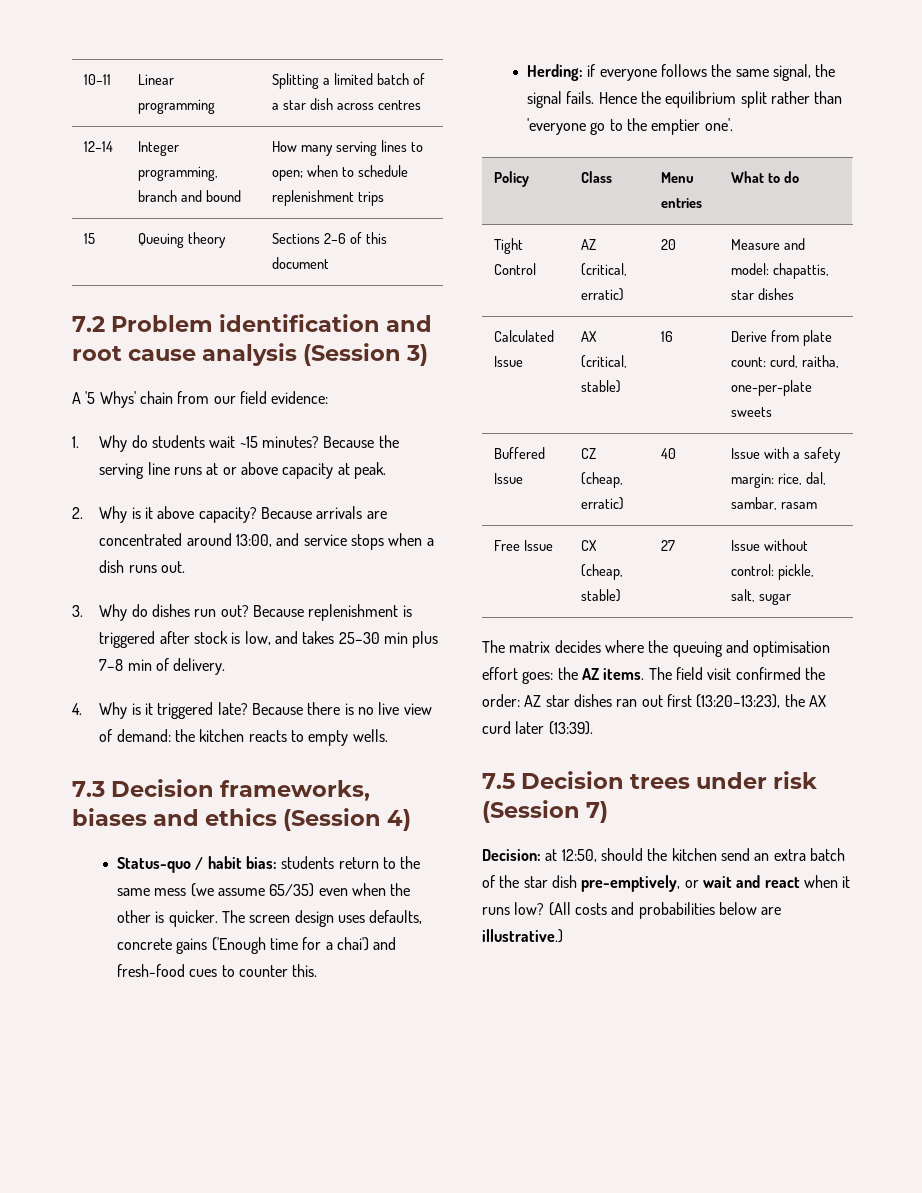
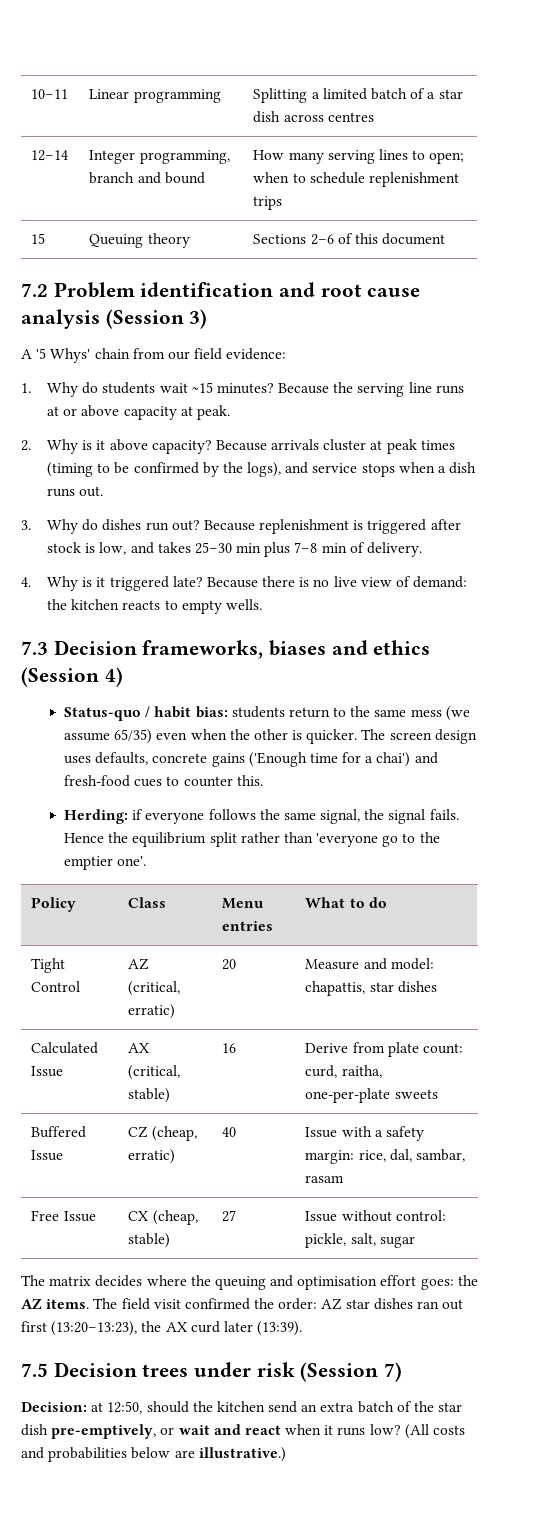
- Because arrivals are concentrated around 13:00, and service stops when a dish runs out.
+ Because arrivals cluster at peak times (timing to be confirmed by the logs), and service stops when a dish runs out.

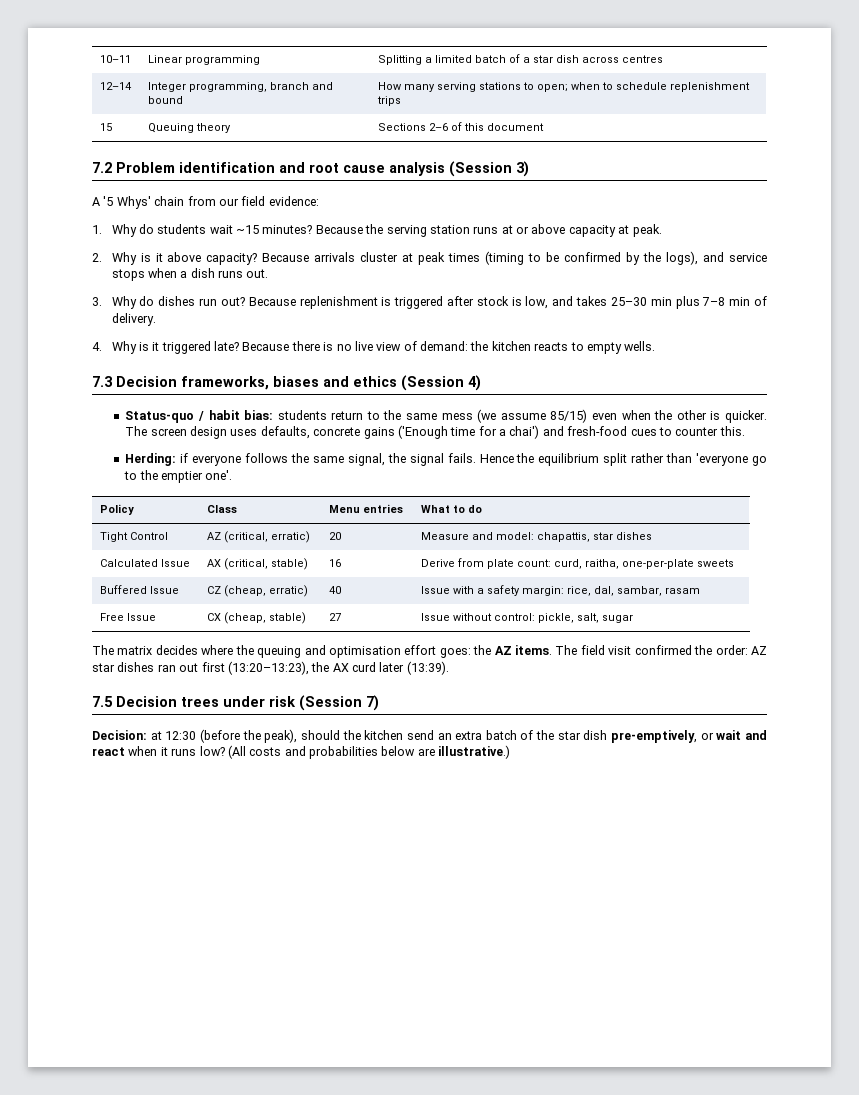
- 12–14 | Integer programming, branch and bound | How many serving lines to open; when to schedule replenishment trips
+ 12–14 | Integer programming, branch and bound | How many serving stations to open; when to schedule replenishment trips
- Because the serving line runs at or above capacity at peak.
+ Because the serving station runs at or above capacity at peak.
- Status-quo / habit bias: students return to the same mess (we assume 65/35) even when the other is quicker.
+ Status-quo / habit bias: students return to the same mess (we assume 85/15) even when the other is quicker.
- Decision: at 12:50, should the kitchen send an extra batch of the star dish pre-emptively, or wait and react when it runs low?
+ Decision: at 12:30 (before the peak), should the kitchen send an extra batch of the star dish pre-emptively, or wait and react when it runs low?

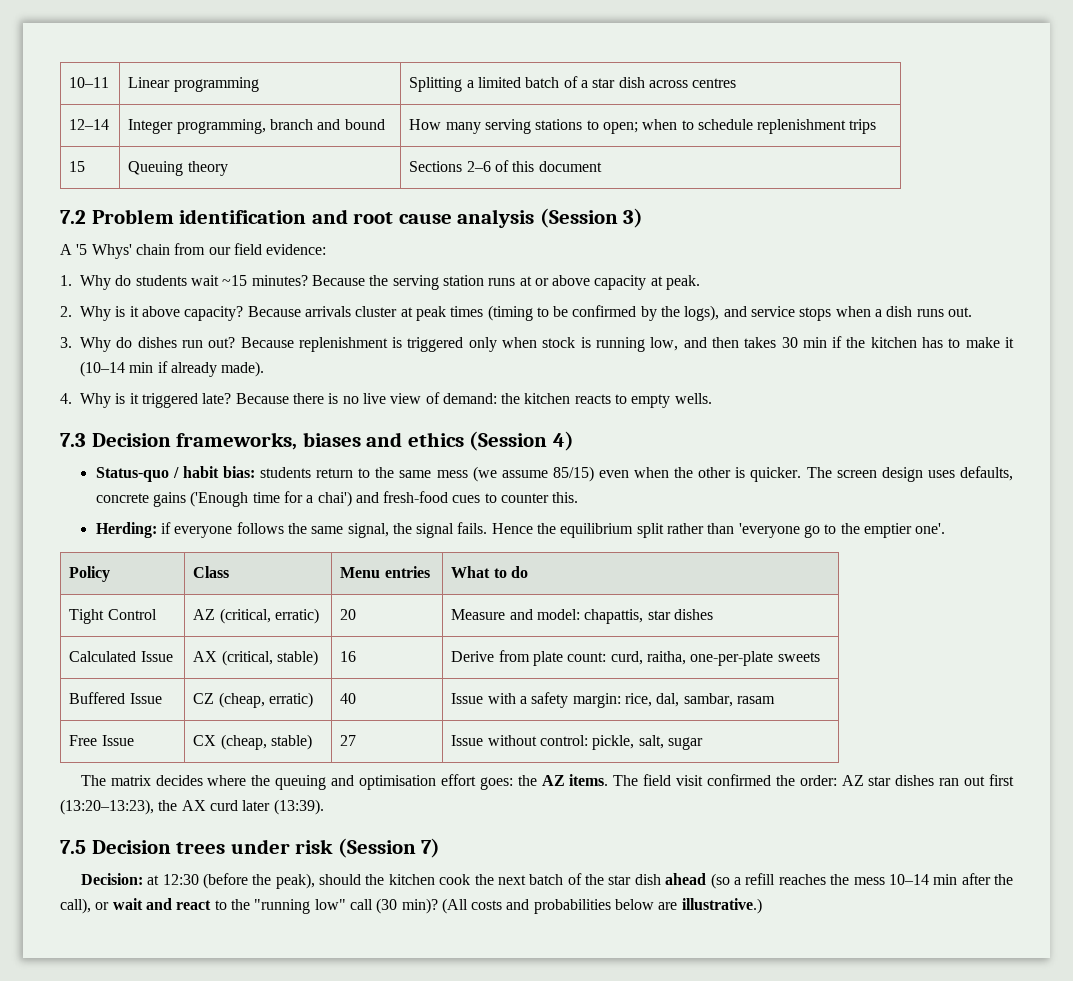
- Because replenishment is triggered after stock is low, and takes 25–30 min plus 7–8 min of delivery.
+ Because replenishment is triggered only when stock is running low, and then takes 30 min if the kitchen has to make it (10–14 min if already made).
- Decision: at 12:30 (before the peak), should the kitchen send an extra batch of the star dish pre-emptively, or wait and react when it runs low?
+ Decision: at 12:30 (before the peak), should the kitchen cook the next batch of the star dish ahead (so a refill reaches the mess 10–14 min after the call), or wait and react to the "running low" call (30 min)?

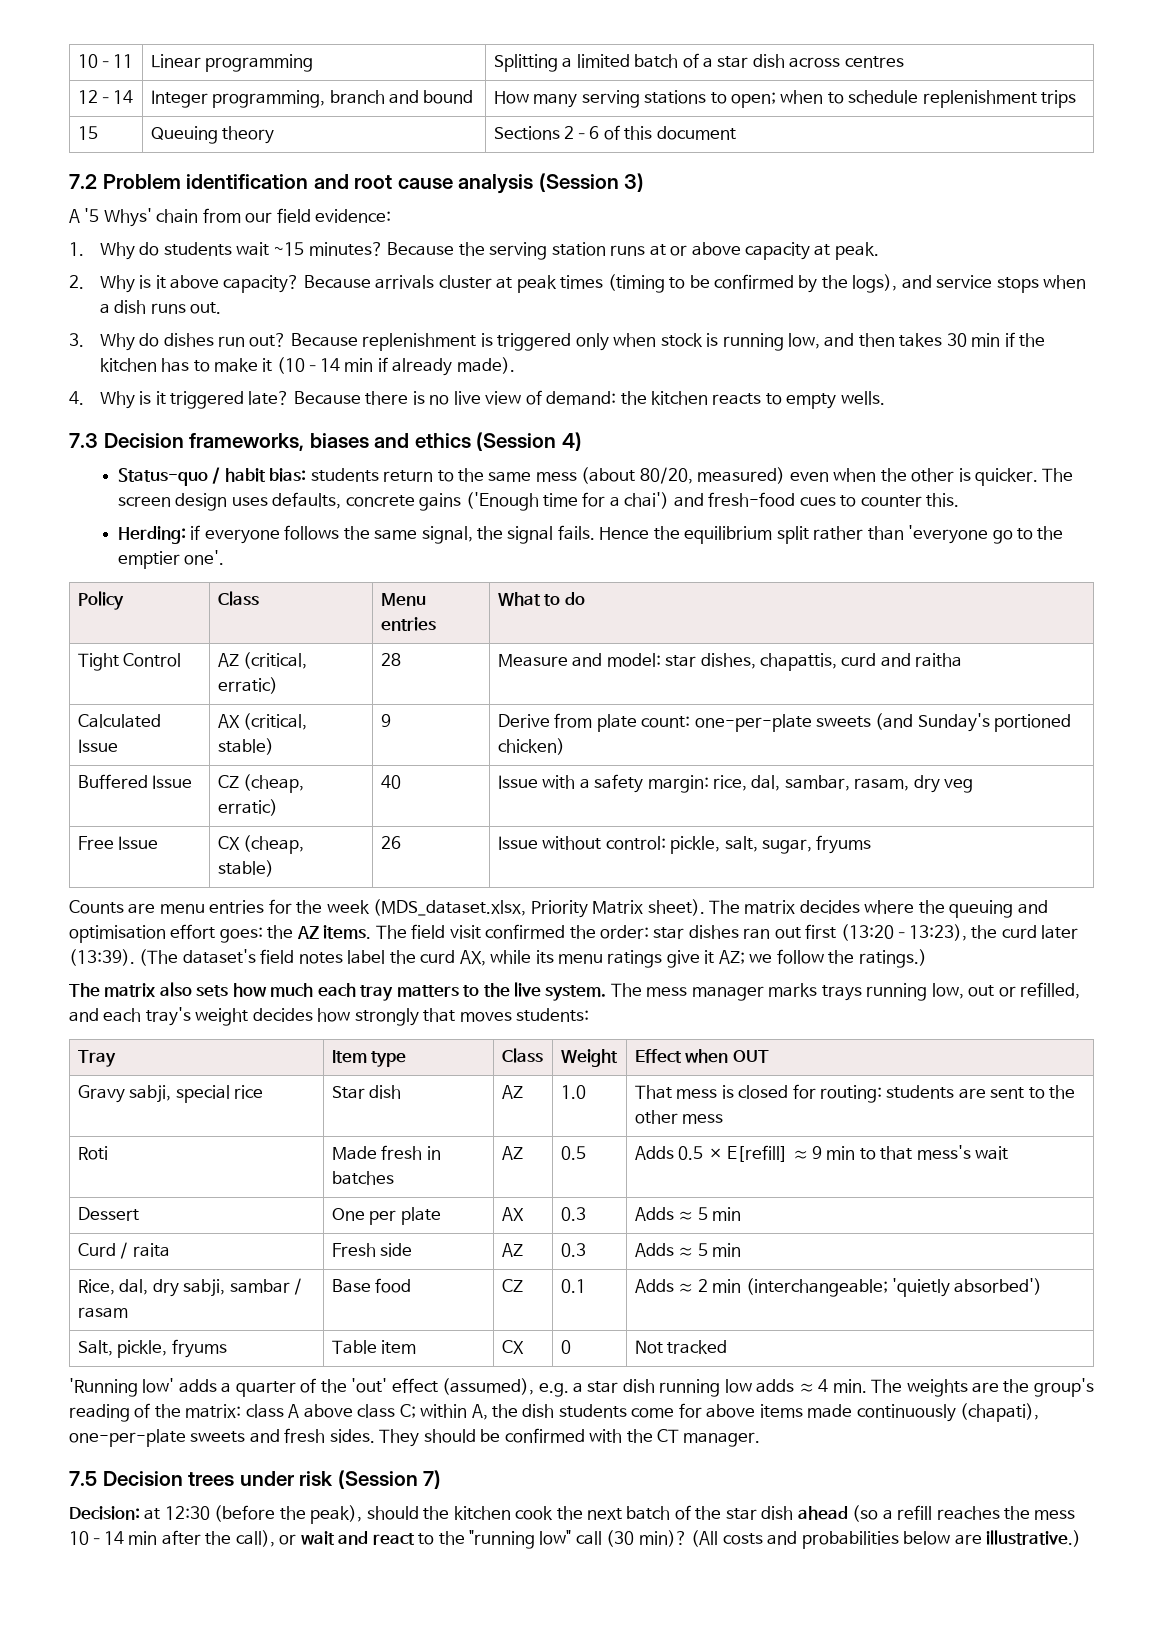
- Status-quo / habit bias: students return to the same mess (we assume 85/15) even when the other is quicker.
+ Status-quo / habit bias: students return to the same mess (about 80/20, measured) even when the other is quicker.
- Tight Control | AZ (critical, erratic) | 20 | Measure and model: chapattis, star dishes
+ Tight Control | AZ (critical, erratic) | 28 | Measure and model: star dishes, chapattis, curd and raitha
- Calculated Issue | AX (critical, stable) | 16 | Derive from plate count: curd, raitha, one-per-plate sweets
+ Calculated Issue | AX (critical, stable) | 9 | Derive from plate count: one-per-plate sweets (and Sunday's portioned chicken)
- Buffered Issue | CZ (cheap, erratic) | 40 | Issue with a safety margin: rice, dal, sambar, rasam
+ Buffered Issue | CZ (cheap, erratic) | 40 | Issue with a safety margin: rice, dal, sambar, rasam, dry veg
- Free Issue | CX (cheap, stable) | 27 | Issue without control: pickle, salt, sugar
- The matrix decides where the queuing and optimisation effort goes: the AZ items.
+ Free Issue | CX (cheap, stable) | 26 | Issue without control: pickle, salt, sugar, fryums
+ Counts are menu entries for the week (MDS_dataset.xlsx, Priority Matrix sheet). The matrix decides where the queuing and optimisation effort goes: the AZ items.
- The field visit confirmed the order: AZ star dishes ran out first (13:20–13:23), the AX curd later (13:39).
+ The field visit confirmed the order: star dishes ran out first (13:20–13:23), the curd later (13:39). (The dataset's field notes label the curd AX, while its menu ratings give it AZ; we follow the ratings.)
+ The matrix also sets how much each tray matters to the live system. The mess manager marks trays running low, out or refilled, and each tray's weight decides how strongly that moves students:
+ Tray | Item type | Class | Weight | Effect when OUT
+ Gravy sabji, special rice | Star dish | AZ | 1.0 | That mess is closed for routing: students are sent to the other mess
+ Roti | Made fresh in batches | AZ | 0.5 | Adds 0.5 × E[refill] ≈ 9 min to that mess's wait
+ Dessert | One per plate | AX | 0.3 | Adds ≈ 5 min
+ Curd / raita | Fresh side | AZ | 0.3 | Adds ≈ 5 min
+ Rice, dal, dry sabji, sambar / rasam | Base food | CZ | 0.1 | Adds ≈ 2 min (interchangeable; 'quietly absorbed')
+ Salt, pickle, fryums | Table item | CX | 0 | Not tracked
+ 'Running low' adds a quarter of the 'out' effect (assumed), e.g. a star dish running low adds ≈ 4 min. The weights are the group's reading of the matrix: class A above class C; within A, the dish students come for above items made continuously (chapati), one-per-plate sweets and fresh sides. They should be confirmed with the CT manager.

